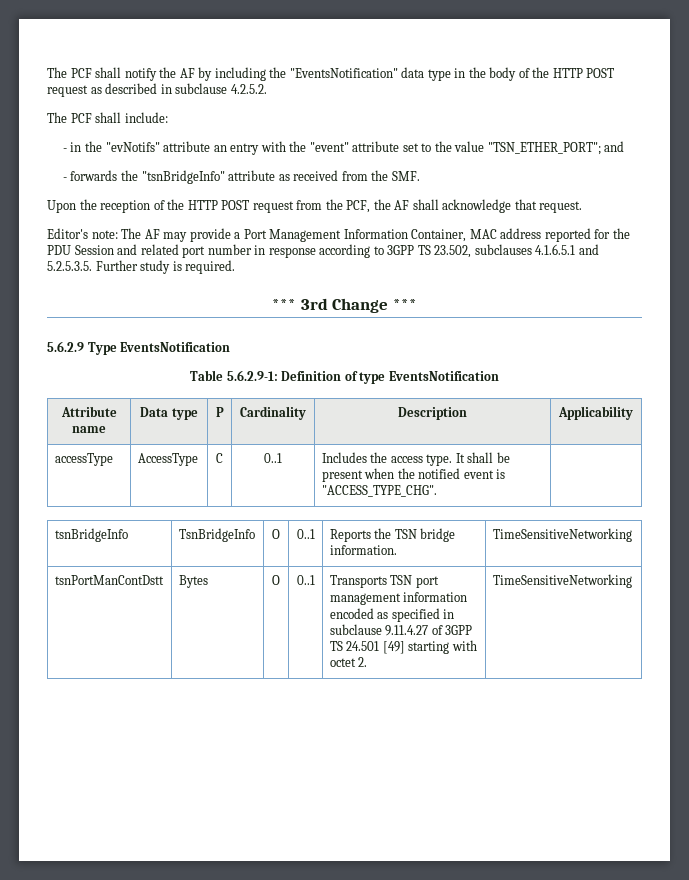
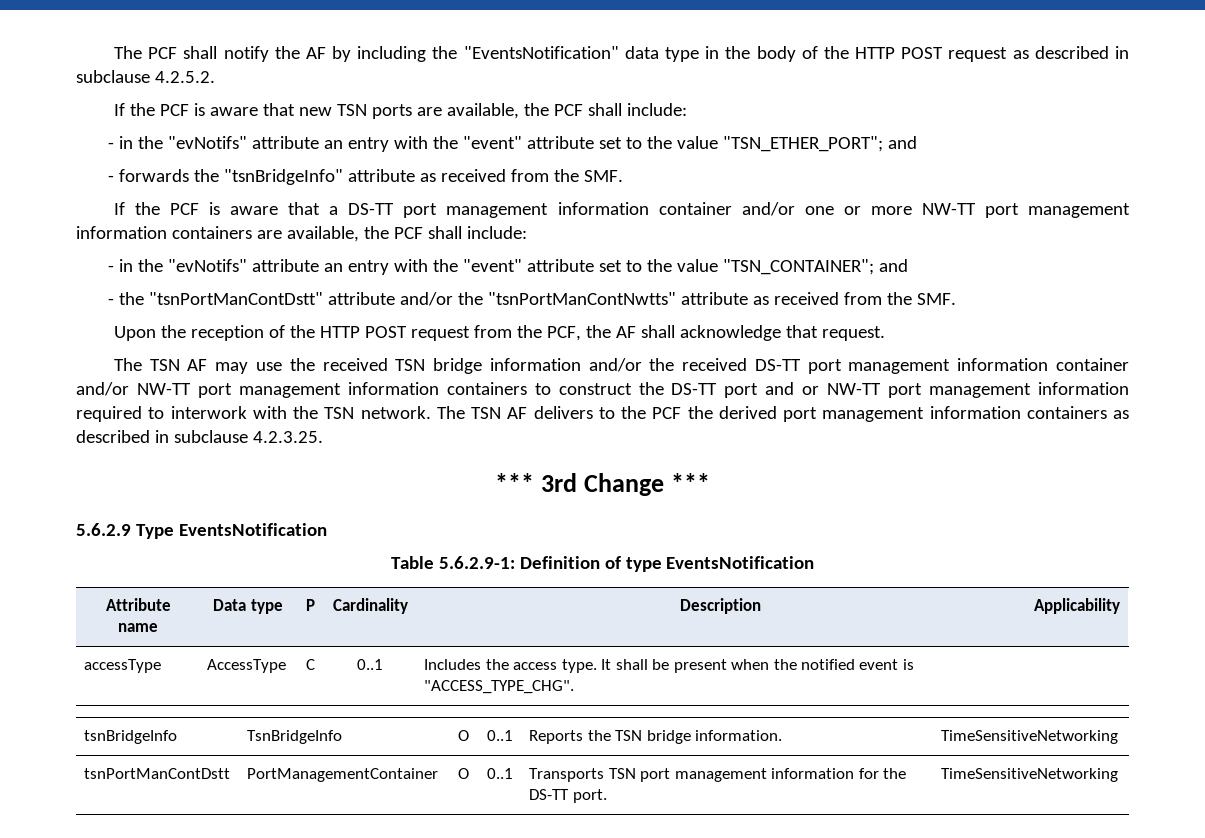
- The PCF shall include:
+ If the PCF is aware that new TSN ports are available, the PCF shall include:
+ If the PCF is aware that a DS-TT port management information container and/or one or more NW-TT port management information containers are available, the PCF shall include:
+ - in the "evNotifs" attribute an entry with the "event" attribute set to the value "TSN_CONTAINER"; and
+ - the "tsnPortManContDstt" attribute and/or the "tsnPortManContNwtts" attribute as received from the SMF.
- Editor's note: The AF may provide a Port Management Information Container, MAC address reported for the PDU Session and related port number in response according to 3GPP TS 23.502, subclauses 4.1.6.5.1 and 5.2.5.3.5. Further study is required.
+ The TSN AF may use the received TSN bridge information and/or the received DS-TT port management information container and/or NW-TT port management information containers to construct the DS-TT port and or NW-TT port management information required to interwork with the TSN network. The TSN AF delivers to the PCF the derived port management information containers as described in subclause 4.2.3.25.
- tsnPortManContDstt | Bytes | O | 0..1 | Transports TSN port management information encoded as specified in subclause 9.11.4.27 of 3GPP TS 24.501 [49] starting with octet 2. | TimeSensitiveNetworking
+ tsnPortManContDstt | PortManagementContainer | O | 0..1 | Transports TSN port management information for the DS-TT port. | TimeSensitiveNetworking

